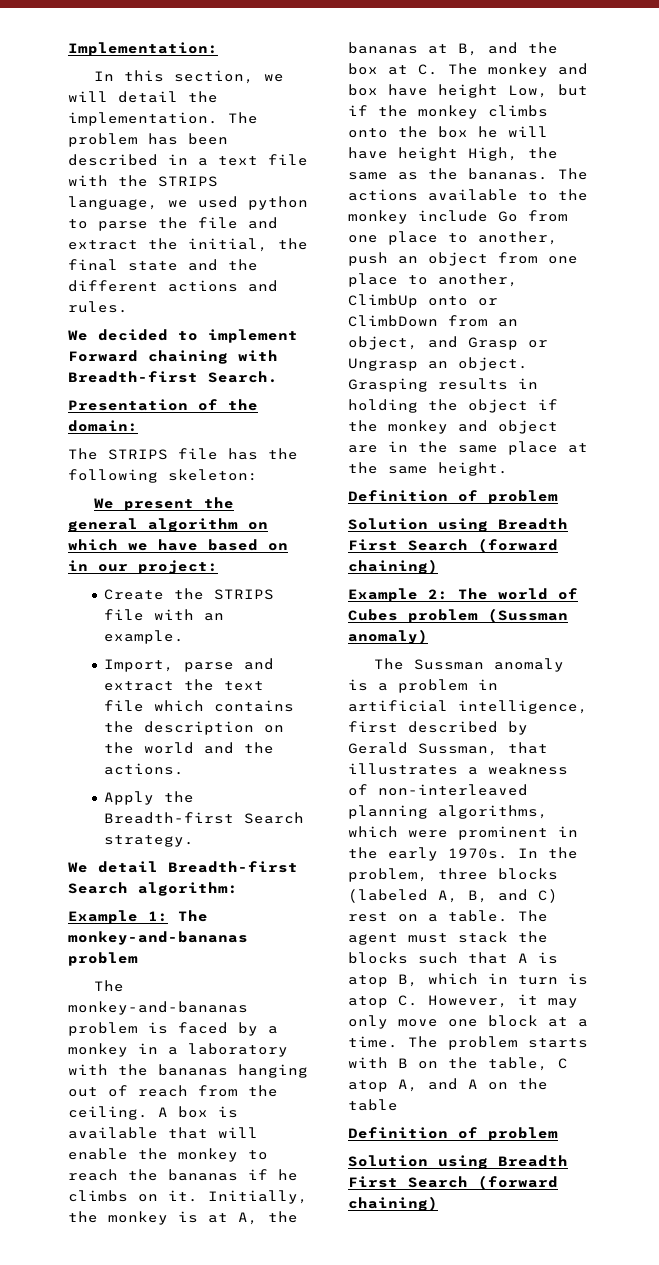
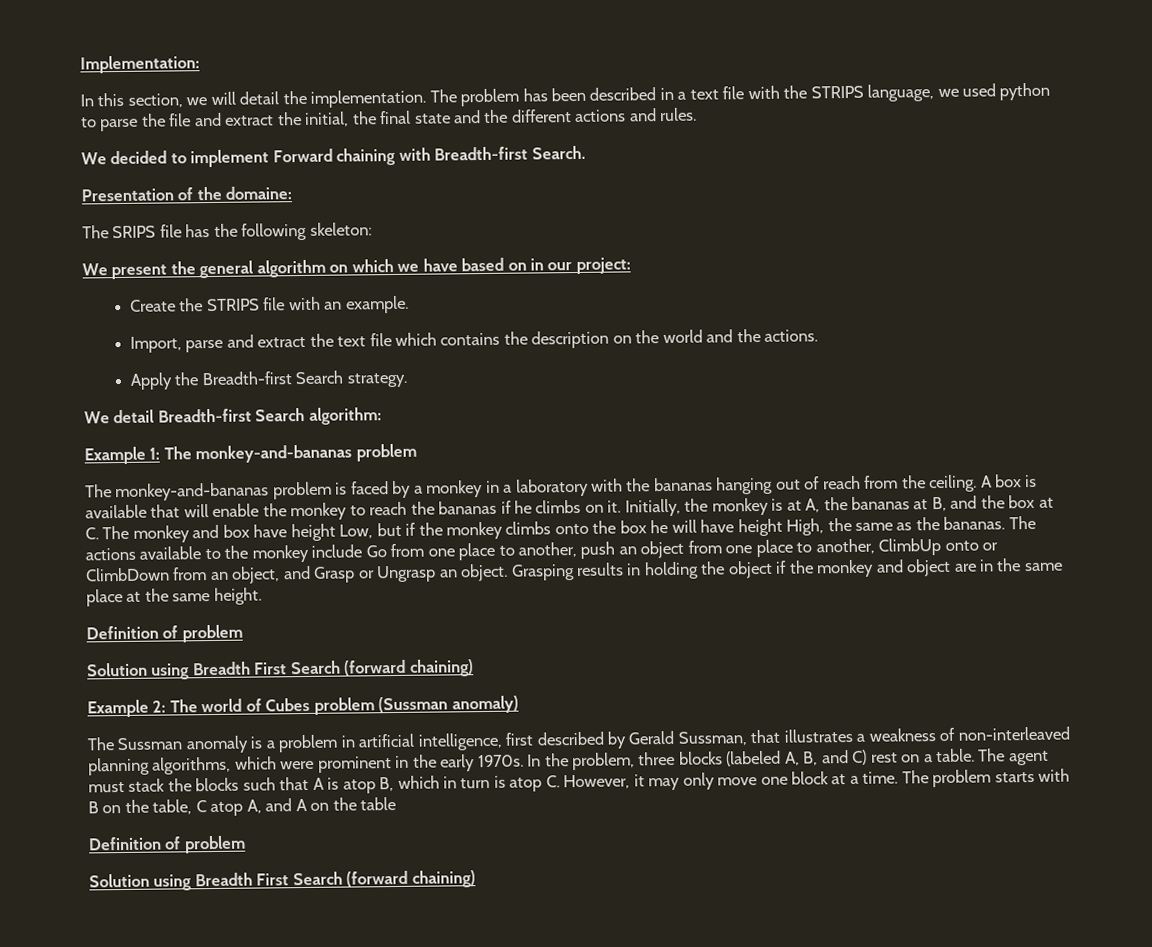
- Presentation of the domain:
- The STRIPS file has the following skeleton:
+ Presentation of the domaine:
+ The SRIPS file has the following skeleton:

